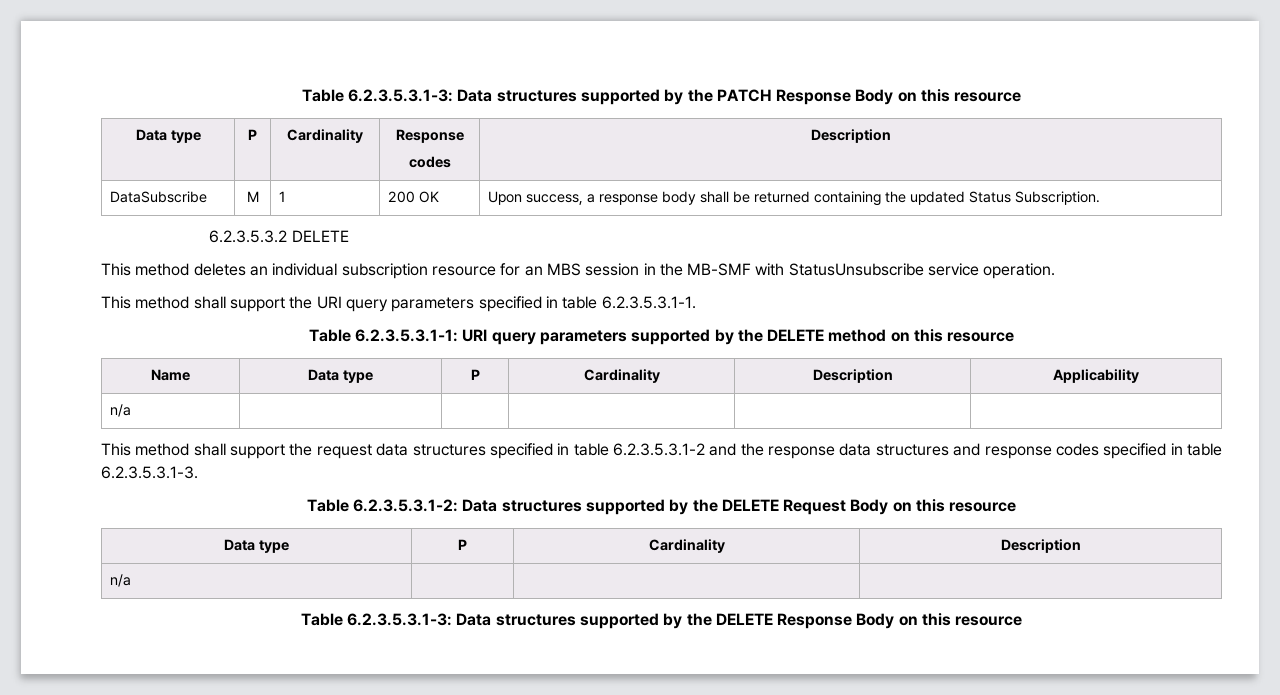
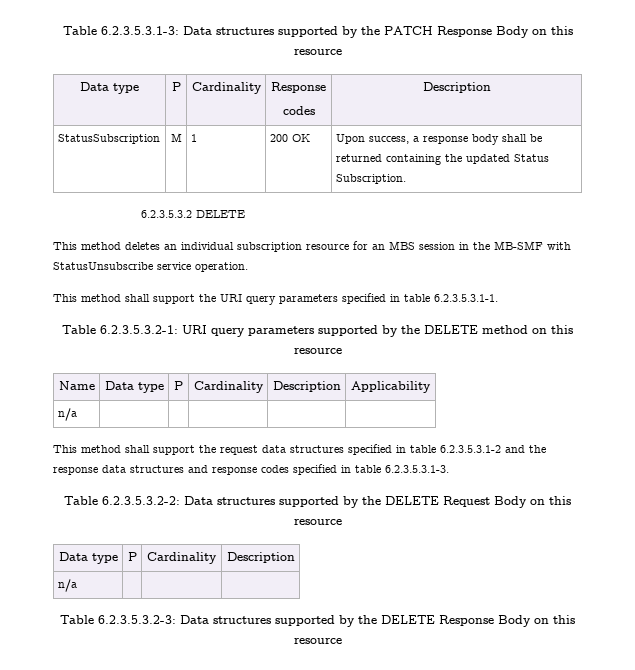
- DataSubscribe | M | 1 | 200 OK | Upon success, a response body shall be returned containing the updated Status Subscription.
+ StatusSubscription | M | 1 | 200 OK | Upon success, a response body shall be returned containing the updated Status Subscription.
- Table 6.2.3.5.3.1-1: URI query parameters supported by the DELETE method on this resource
+ Table 6.2.3.5.3.2-1: URI query parameters supported by the DELETE method on this resource
- Table 6.2.3.5.3.1-2: Data structures supported by the DELETE Request Body on this resource
+ Table 6.2.3.5.3.2-2: Data structures supported by the DELETE Request Body on this resource
- Table 6.2.3.5.3.1-3: Data structures supported by the DELETE Response Body on this resource
+ Table 6.2.3.5.3.2-3: Data structures supported by the DELETE Response Body on this resource

